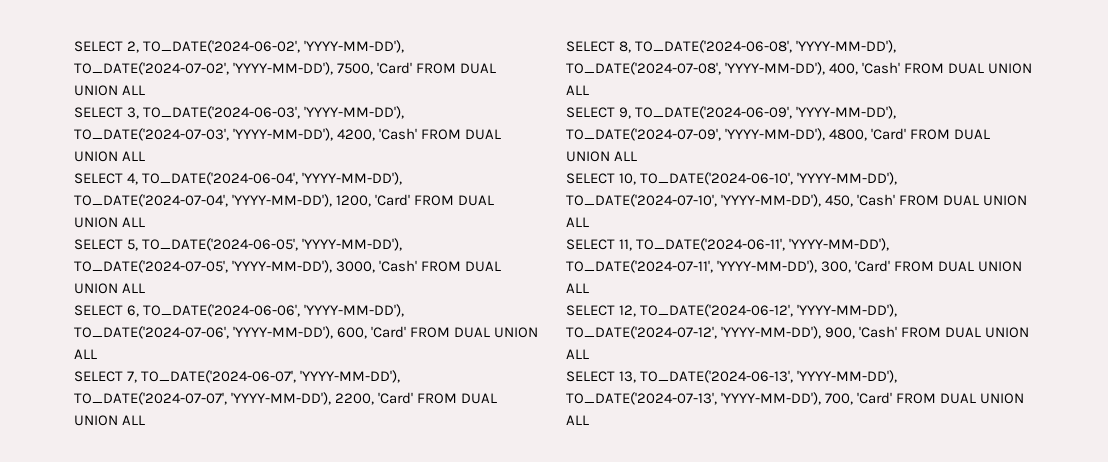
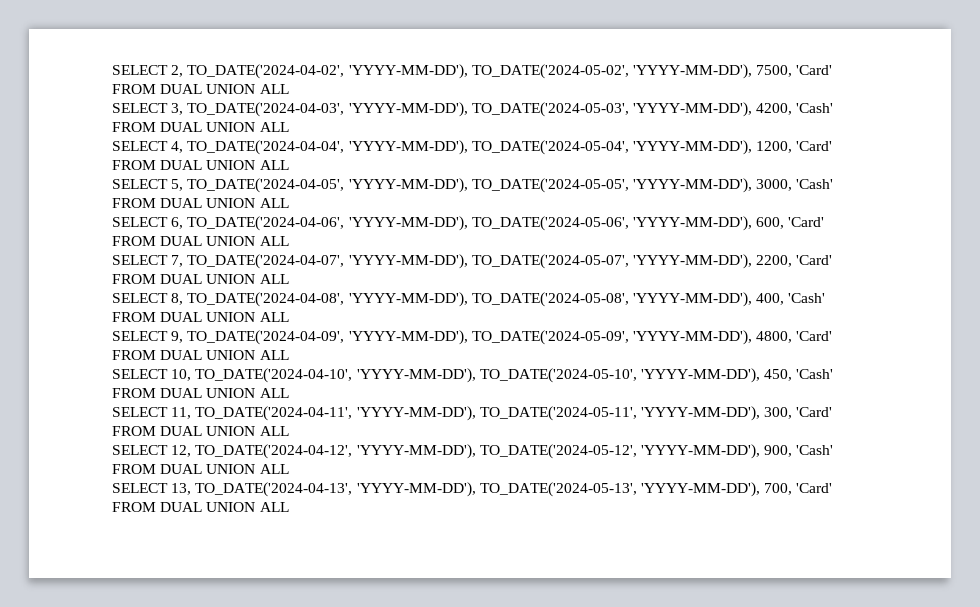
- SELECT 2, TO_DATE('2024-06-02', 'YYYY-MM-DD'), TO_DATE('2024-07-02', 'YYYY-MM-DD'), 7500, 'Card' FROM DUAL UNION ALL
+ SELECT 2, TO_DATE('2024-04-02', 'YYYY-MM-DD'), TO_DATE('2024-05-02', 'YYYY-MM-DD'), 7500, 'Card' FROM DUAL UNION ALL
- SELECT 3, TO_DATE('2024-06-03', 'YYYY-MM-DD'), TO_DATE('2024-07-03', 'YYYY-MM-DD'), 4200, 'Cash' FROM DUAL UNION ALL
+ SELECT 3, TO_DATE('2024-04-03', 'YYYY-MM-DD'), TO_DATE('2024-05-03', 'YYYY-MM-DD'), 4200, 'Cash' FROM DUAL UNION ALL
- SELECT 4, TO_DATE('2024-06-04', 'YYYY-MM-DD'), TO_DATE('2024-07-04', 'YYYY-MM-DD'), 1200, 'Card' FROM DUAL UNION ALL
+ SELECT 4, TO_DATE('2024-04-04', 'YYYY-MM-DD'), TO_DATE('2024-05-04', 'YYYY-MM-DD'), 1200, 'Card' FROM DUAL UNION ALL
- SELECT 5, TO_DATE('2024-06-05', 'YYYY-MM-DD'), TO_DATE('2024-07-05', 'YYYY-MM-DD'), 3000, 'Cash' FROM DUAL UNION ALL
+ SELECT 5, TO_DATE('2024-04-05', 'YYYY-MM-DD'), TO_DATE('2024-05-05', 'YYYY-MM-DD'), 3000, 'Cash' FROM DUAL UNION ALL
- SELECT 6, TO_DATE('2024-06-06', 'YYYY-MM-DD'), TO_DATE('2024-07-06', 'YYYY-MM-DD'), 600, 'Card' FROM DUAL UNION ALL
+ SELECT 6, TO_DATE('2024-04-06', 'YYYY-MM-DD'), TO_DATE('2024-05-06', 'YYYY-MM-DD'), 600, 'Card' FROM DUAL UNION ALL
- SELECT 7, TO_DATE('2024-06-07', 'YYYY-MM-DD'), TO_DATE('2024-07-07', 'YYYY-MM-DD'), 2200, 'Card' FROM DUAL UNION ALL
+ SELECT 7, TO_DATE('2024-04-07', 'YYYY-MM-DD'), TO_DATE('2024-05-07', 'YYYY-MM-DD'), 2200, 'Card' FROM DUAL UNION ALL
- SELECT 8, TO_DATE('2024-06-08', 'YYYY-MM-DD'), TO_DATE('2024-07-08', 'YYYY-MM-DD'), 400, 'Cash' FROM DUAL UNION ALL
+ SELECT 8, TO_DATE('2024-04-08', 'YYYY-MM-DD'), TO_DATE('2024-05-08', 'YYYY-MM-DD'), 400, 'Cash' FROM DUAL UNION ALL
- SELECT 9, TO_DATE('2024-06-09', 'YYYY-MM-DD'), TO_DATE('2024-07-09', 'YYYY-MM-DD'), 4800, 'Card' FROM DUAL UNION ALL
+ SELECT 9, TO_DATE('2024-04-09', 'YYYY-MM-DD'), TO_DATE('2024-05-09', 'YYYY-MM-DD'), 4800, 'Card' FROM DUAL UNION ALL
- SELECT 10, TO_DATE('2024-06-10', 'YYYY-MM-DD'), TO_DATE('2024-07-10', 'YYYY-MM-DD'), 450, 'Cash' FROM DUAL UNION ALL
+ SELECT 10, TO_DATE('2024-04-10', 'YYYY-MM-DD'), TO_DATE('2024-05-10', 'YYYY-MM-DD'), 450, 'Cash' FROM DUAL UNION ALL
- SELECT 11, TO_DATE('2024-06-11', 'YYYY-MM-DD'), TO_DATE('2024-07-11', 'YYYY-MM-DD'), 300, 'Card' FROM DUAL UNION ALL
+ SELECT 11, TO_DATE('2024-04-11', 'YYYY-MM-DD'), TO_DATE('2024-05-11', 'YYYY-MM-DD'), 300, 'Card' FROM DUAL UNION ALL
- SELECT 12, TO_DATE('2024-06-12', 'YYYY-MM-DD'), TO_DATE('2024-07-12', 'YYYY-MM-DD'), 900, 'Cash' FROM DUAL UNION ALL
+ SELECT 12, TO_DATE('2024-04-12', 'YYYY-MM-DD'), TO_DATE('2024-05-12', 'YYYY-MM-DD'), 900, 'Cash' FROM DUAL UNION ALL
- SELECT 13, TO_DATE('2024-06-13', 'YYYY-MM-DD'), TO_DATE('2024-07-13', 'YYYY-MM-DD'), 700, 'Card' FROM DUAL UNION ALL
+ SELECT 13, TO_DATE('2024-04-13', 'YYYY-MM-DD'), TO_DATE('2024-05-13', 'YYYY-MM-DD'), 700, 'Card' FROM DUAL UNION ALL

